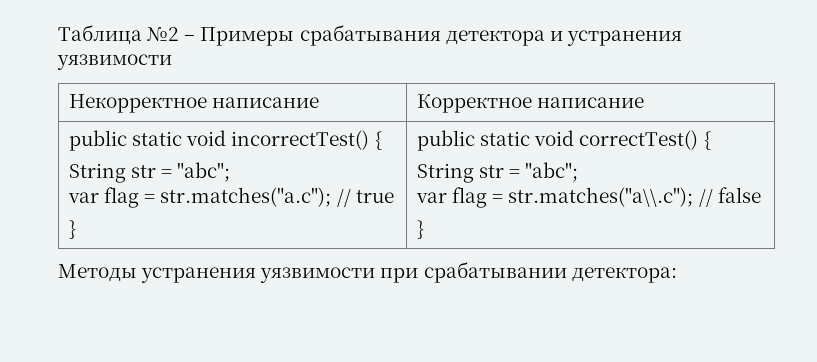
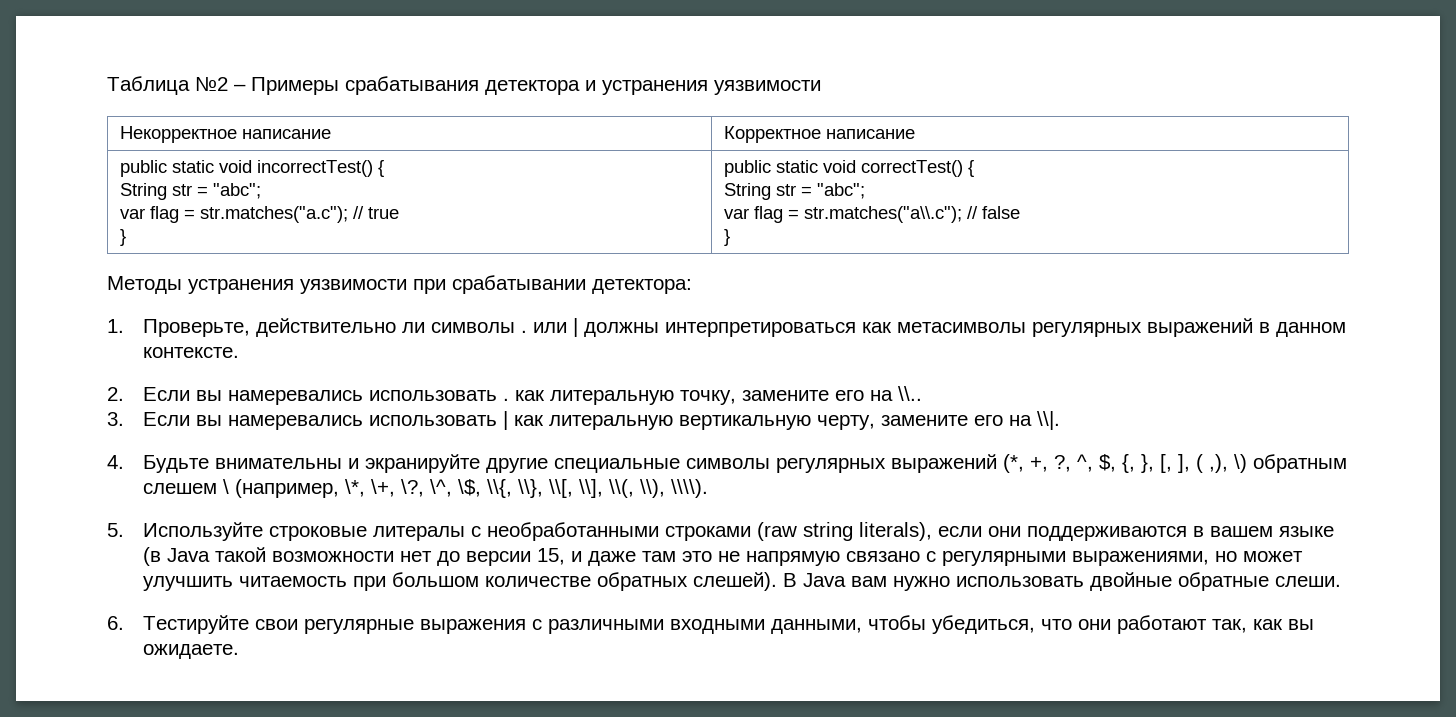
+ 1. Проверьте, действительно ли символы . или | должны интерпретироваться как метасимволы регулярных выражений в данном контексте.
+ 2. Если вы намеревались использовать . как литеральную точку, замените его на \\..
+ 3. Если вы намеревались использовать | как литеральную вертикальную черту, замените его на \\|.
+ 4. Будьте внимательны и экранируйте другие специальные символы регулярных выражений (*, +, ?, ^, $, {, }, [, ], ( ,), \) обратным слешем \ (например, \*, \+, \?, \^, \$, \\{, \\}, \\[, \\], \\(, \\), \\\\).
+ 5. Используйте строковые литералы с необработанными строками (raw string literals), если они поддерживаются в вашем языке (в Java такой возможности нет до версии 15, и даже там это не напрямую связано с регулярными выражениями, но может улучшить читаемость при большом количестве обратных слешей). В Java вам нужно использовать двойные обратные слеши.
+ 6. Тестируйте свои регулярные выражения с различными входными данными, чтобы убедиться, что они работают так, как вы ожидаете.

